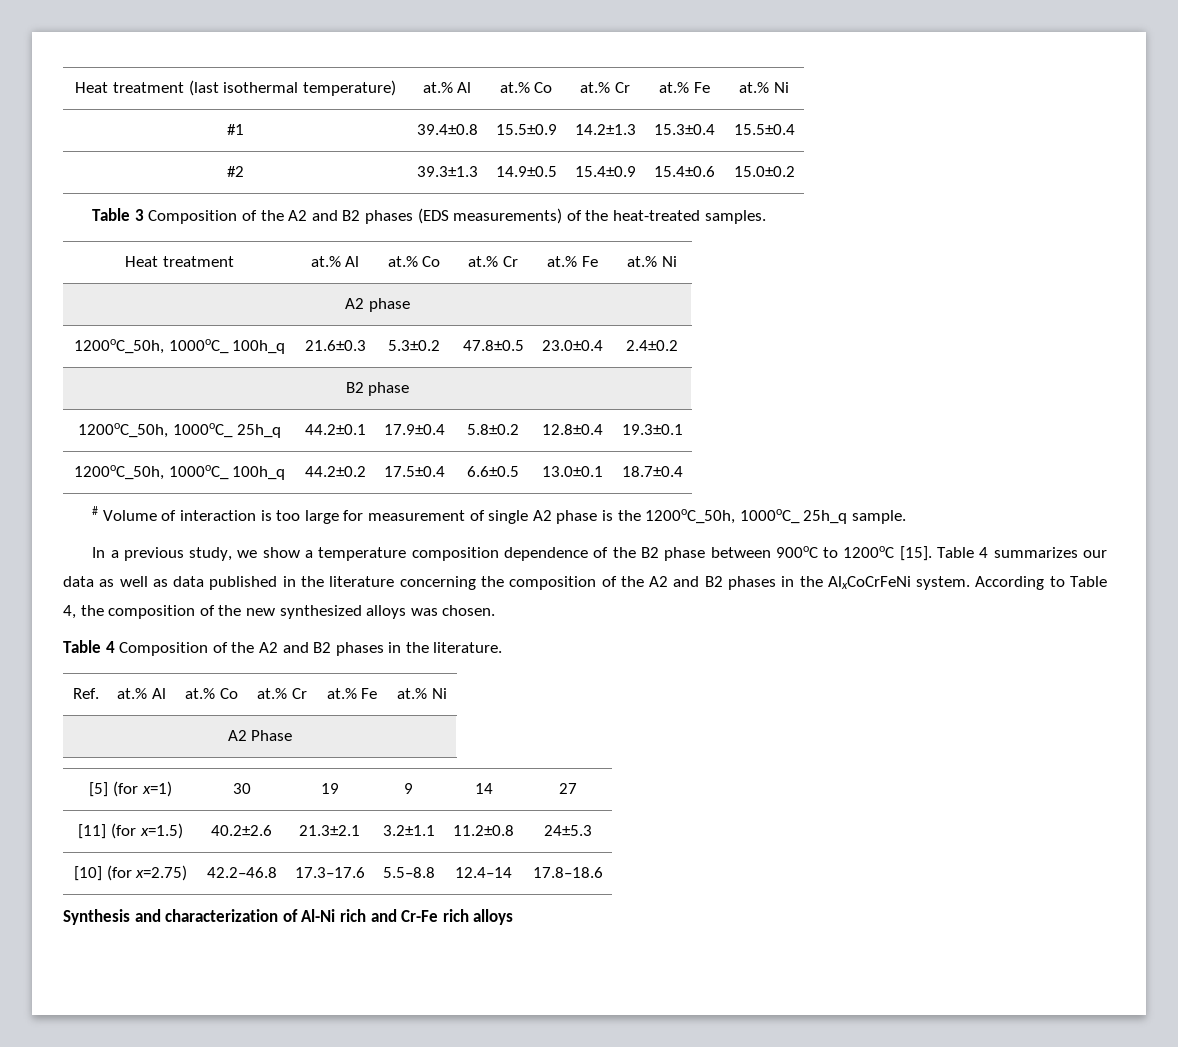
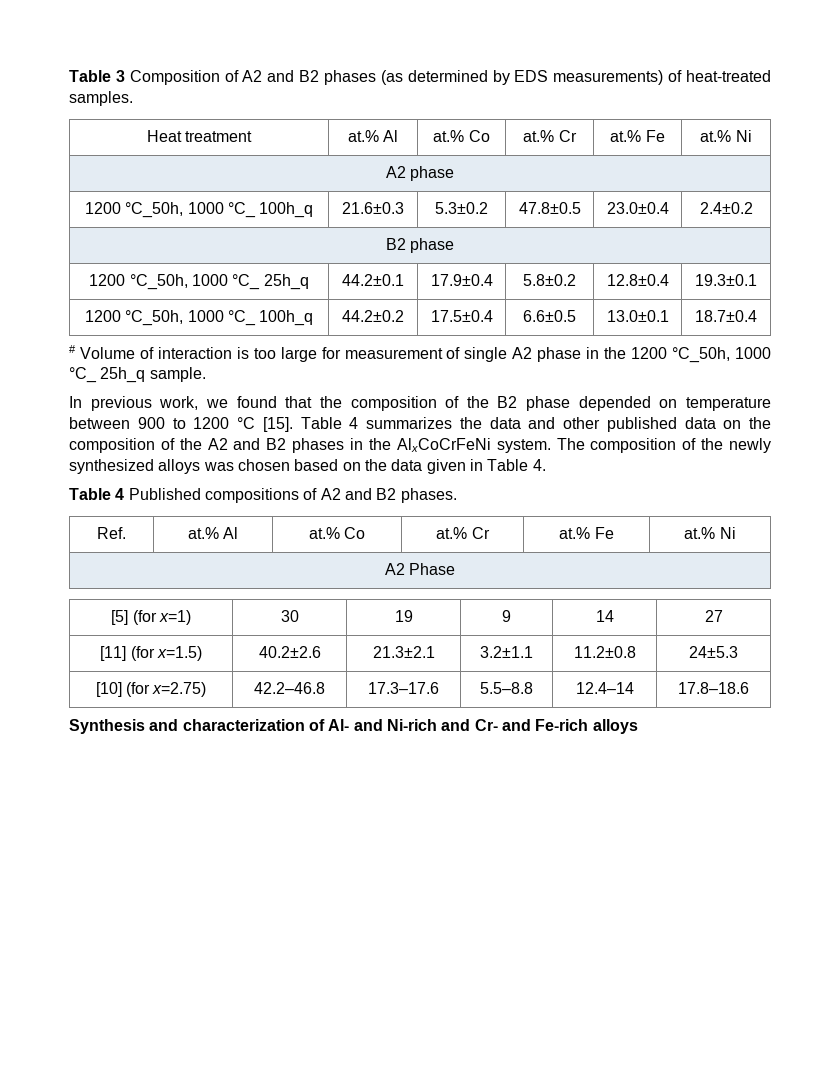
- Heat treatment (last isothermal temperature) | at.% Al | at.% Co | at.% Cr | at.% Fe | at.% Ni
- #1 | 39.4±0.8 | 15.5±0.9 | 14.2±1.3 | 15.3±0.4 | 15.5±0.4
- #2 | 39.3±1.3 | 14.9±0.5 | 15.4±0.9 | 15.4±0.6 | 15.0±0.2
- Table 3 Composition of the A2 and B2 phases (EDS measurements) of the heat-treated samples.
+ Table 3 Composition of A2 and B2 phases (as determined by EDS measurements) of heat-treated samples.
- 1200oC_50h, 1000oC_ 100h_q | 21.6±0.3 | 5.3±0.2 | 47.8±0.5 | 23.0±0.4 | 2.4±0.2
+ 1200 °C_50h, 1000 °C_ 100h_q | 21.6±0.3 | 5.3±0.2 | 47.8±0.5 | 23.0±0.4 | 2.4±0.2
- 1200oC_50h, 1000oC_ 25h_q | 44.2±0.1 | 17.9±0.4 | 5.8±0.2 | 12.8±0.4 | 19.3±0.1
+ 1200 °C_50h, 1000 °C_ 25h_q | 44.2±0.1 | 17.9±0.4 | 5.8±0.2 | 12.8±0.4 | 19.3±0.1
- 1200oC_50h, 1000oC_ 100h_q | 44.2±0.2 | 17.5±0.4 | 6.6±0.5 | 13.0±0.1 | 18.7±0.4
+ 1200 °C_50h, 1000 °C_ 100h_q | 44.2±0.2 | 17.5±0.4 | 6.6±0.5 | 13.0±0.1 | 18.7±0.4
- # Volume of interaction is too large for measurement of single A2 phase is the 1200oC_50h, 1000oC_ 25h_q sample.
- In a previous study, we show a temperature composition dependence of the B2 phase between 900oC to 1200oC [15]. Table 4 summarizes our data as well as data published in the literature concerning the composition of the A2 and B2 phases in the AlxCoCrFeNi system.
+ # Volume of interaction is too large for measurement of single A2 phase in the 1200 °C_50h, 1000 °C_ 25h_q sample.
+ In previous work, we found that the composition of the B2 phase depended on temperature between 900 to 1200 °C [15]. Table 4 summarizes the data and other published data on the composition of the A2 and B2 phases in the AlxCoCrFeNi system.
- According to Table 4, the composition of the new synthesized alloys was chosen.
- Table 4 Composition of the A2 and B2 phases in the literature.
+ The composition of the newly synthesized alloys was chosen based on the data given in Table 4.
+ Table 4 Published compositions of A2 and B2 phases.
- Synthesis and characterization of Al-Ni rich and Cr-Fe rich alloys
+ Synthesis and characterization of Al- and Ni-rich and Cr- and Fe-rich alloys

